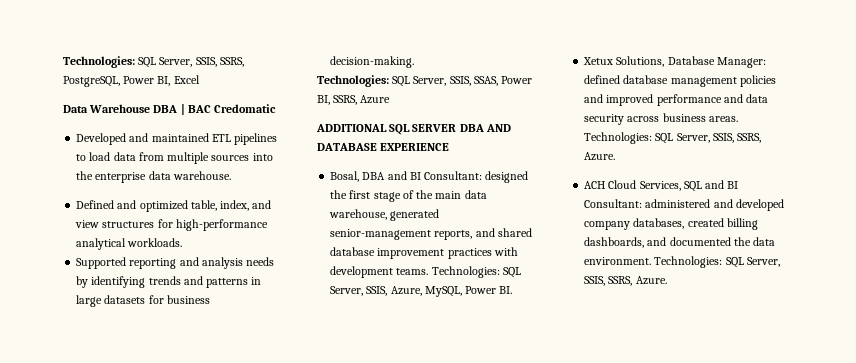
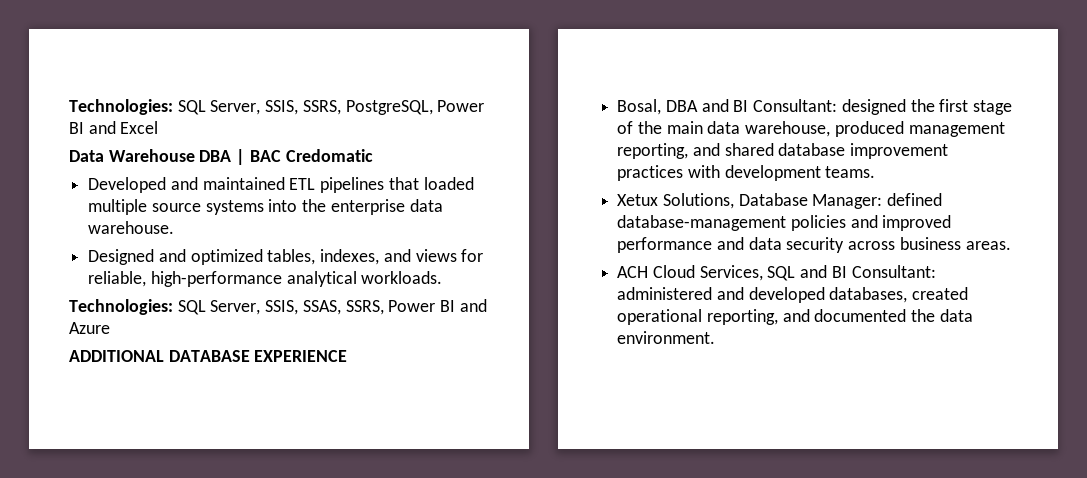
- Technologies: SQL Server, SSIS, SSRS, PostgreSQL, Power BI, Excel
+ Technologies: SQL Server, SSIS, SSRS, PostgreSQL, Power BI and Excel
- Developed and maintained ETL pipelines to load data from multiple sources into the enterprise data warehouse.
+ Developed and maintained ETL pipelines that loaded multiple source systems into the enterprise data warehouse.
- Defined and optimized table, index, and view structures for high-performance analytical workloads.
- Supported reporting and analysis needs by identifying trends and patterns in large datasets for business decision-making.
+ Designed and optimized tables, indexes, and views for reliable, high-performance analytical workloads.
- Technologies: SQL Server, SSIS, SSAS, Power BI, SSRS, Azure
- ADDITIONAL SQL SERVER DBA AND DATABASE EXPERIENCE
+ Technologies: SQL Server, SSIS, SSAS, SSRS, Power BI and Azure
+ ADDITIONAL DATABASE EXPERIENCE
- Bosal, DBA and BI Consultant: designed the first stage of the main data warehouse, generated senior-management reports, and shared database improvement practices with development teams. Technologies: SQL Server, SSIS, Azure, MySQL, Power BI.
+ Bosal, DBA and BI Consultant: designed the first stage of the main data warehouse, produced management reporting, and shared database improvement practices with development teams.
- Xetux Solutions, Database Manager: defined database management policies and improved performance and data security across business areas. Technologies: SQL Server, SSIS, SSRS, Azure.
+ Xetux Solutions, Database Manager: defined database-management policies and improved performance and data security across business areas.
- ACH Cloud Services, SQL and BI Consultant: administered and developed company databases, created billing dashboards, and documented the data environment. Technologies: SQL Server, SSIS, SSRS, Azure.
+ ACH Cloud Services, SQL and BI Consultant: administered and developed databases, created operational reporting, and documented the data environment.

